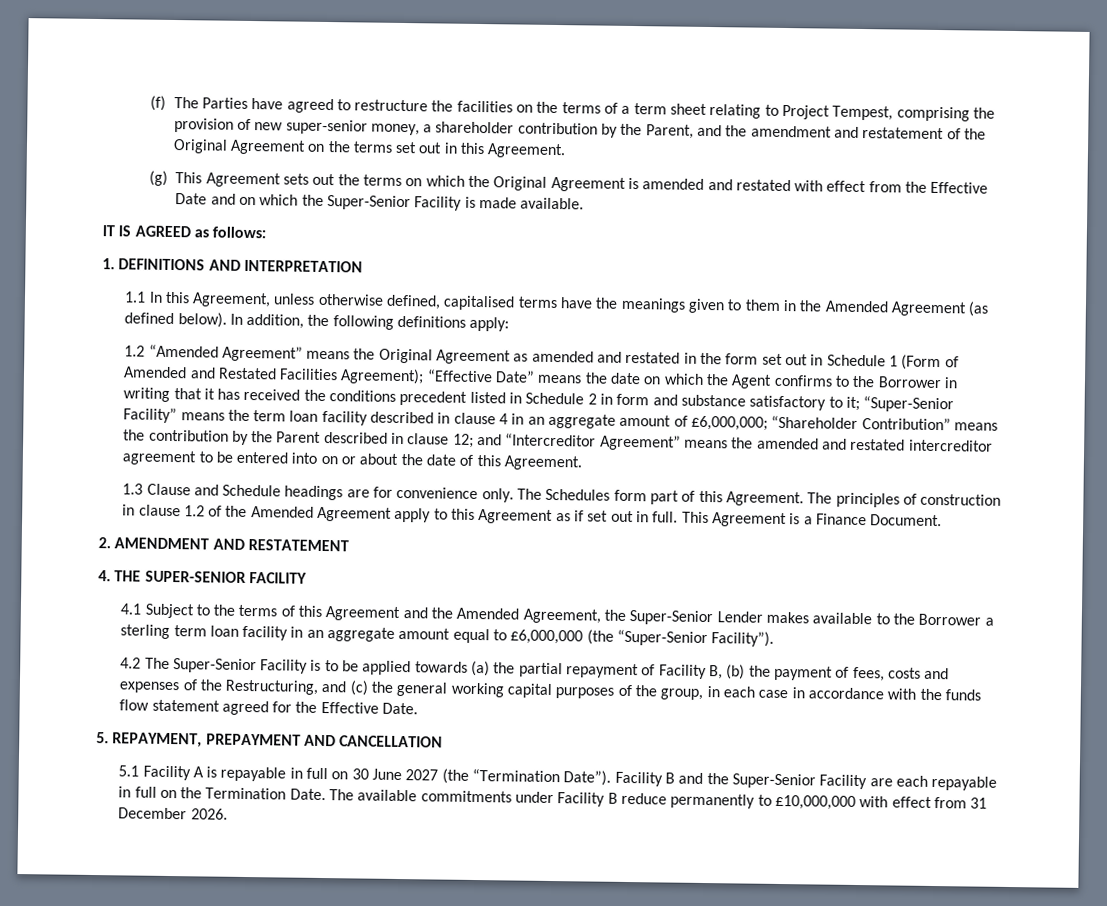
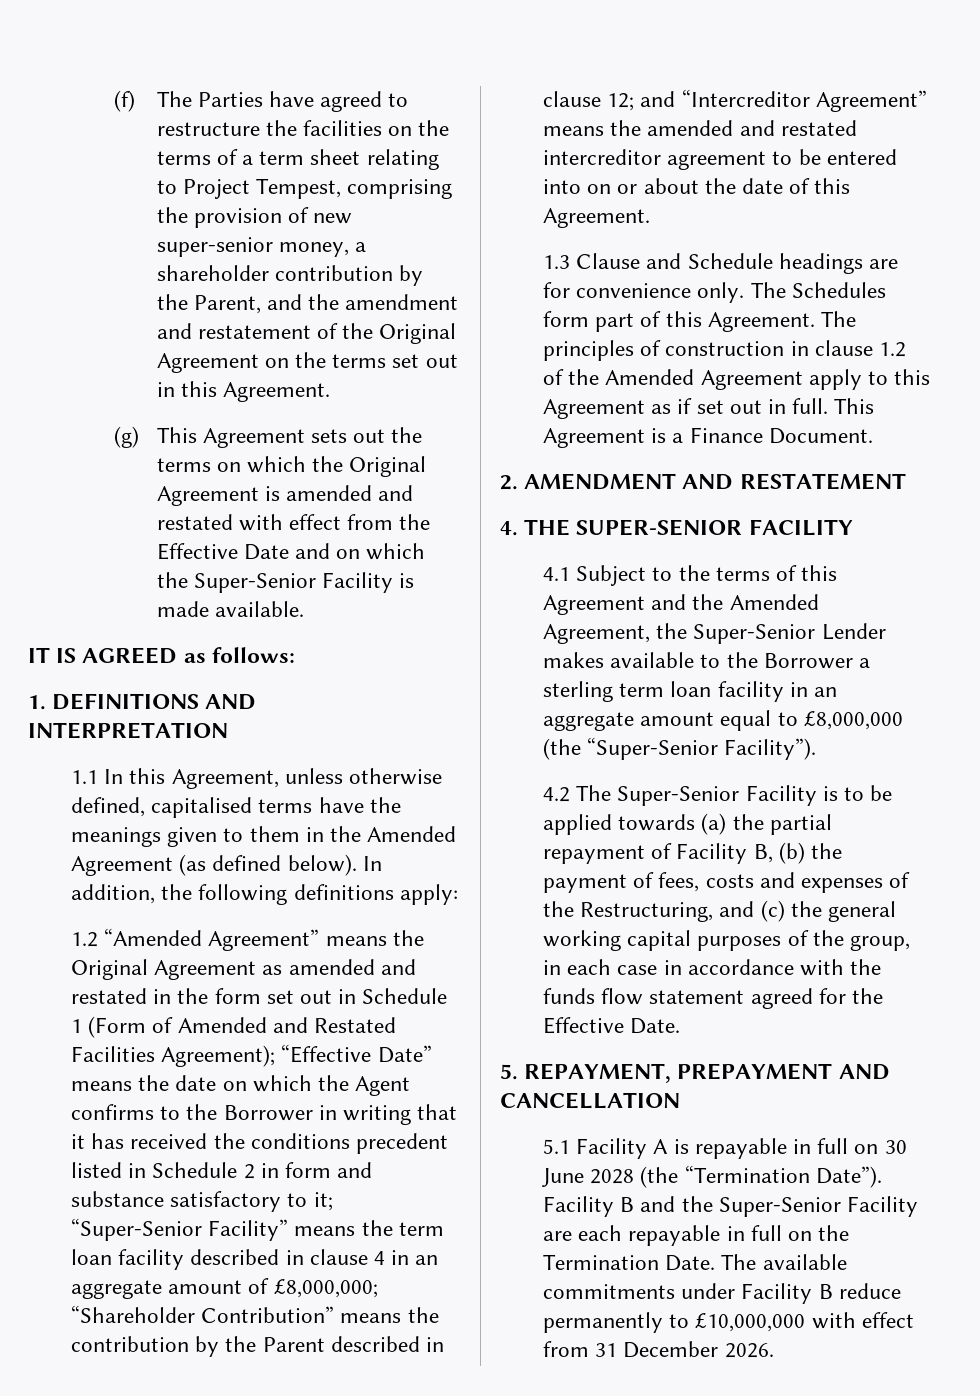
- “Super-Senior Facility” means the term loan facility described in clause 4 in an aggregate amount of £6,000,000;
+ “Super-Senior Facility” means the term loan facility described in clause 4 in an aggregate amount of £8,000,000;
- 4.1 Subject to the terms of this Agreement and the Amended Agreement, the Super-Senior Lender makes available to the Borrower a sterling term loan facility in an aggregate amount equal to £6,000,000 (the “Super-Senior Facility”).
+ 4.1 Subject to the terms of this Agreement and the Amended Agreement, the Super-Senior Lender makes available to the Borrower a sterling term loan facility in an aggregate amount equal to £8,000,000 (the “Super-Senior Facility”).
- 5.1 Facility A is repayable in full on 30 June 2027 (the “Termination Date”).
+ 5.1 Facility A is repayable in full on 30 June 2028 (the “Termination Date”).

